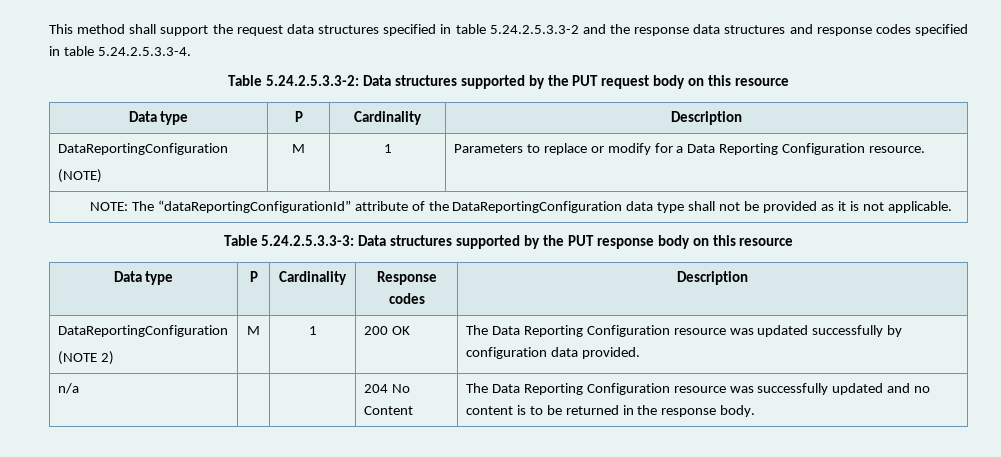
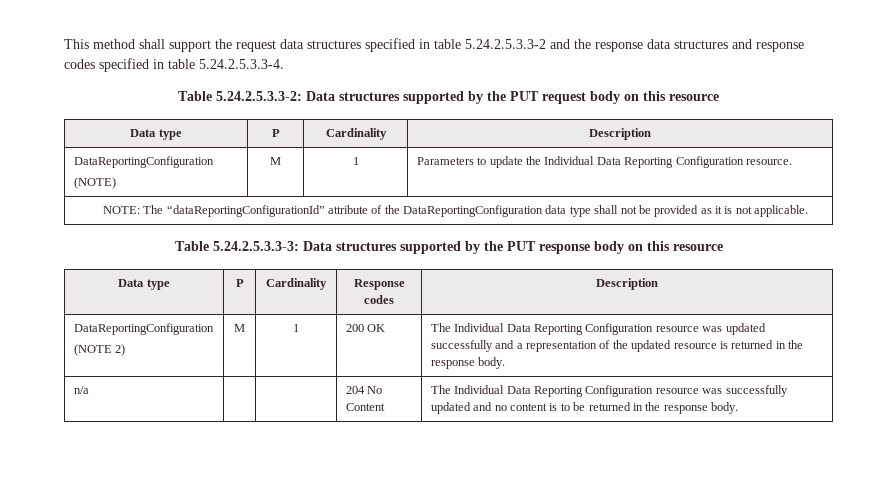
  Data type | P | Cardinality | Description
  DataReportingConfiguration
- (NOTE) | M | 1 | Parameters to replace or modify for a Data Reporting Configuration resource.
+ (NOTE) | M | 1 | Parameters to update the Individual Data Reporting Configuration resource.
  Data type | P | Cardinality | Response codes | Description
  DataReportingConfiguration
- (NOTE 2) | M | 1 | 200 OK | The Data Reporting Configuration resource was updated successfully by configuration data provided.
+ (NOTE 2) | M | 1 | 200 OK | The Individual Data Reporting Configuration resource was updated successfully and a representation of the updated resource is returned in the response body.
- n/a | | | 204 No Content | The Data Reporting Configuration resource was successfully updated and no content is to be returned in the response body.
+ n/a | | | 204 No Content | The Individual Data Reporting Configuration resource was successfully updated and no content is to be returned in the response body.

